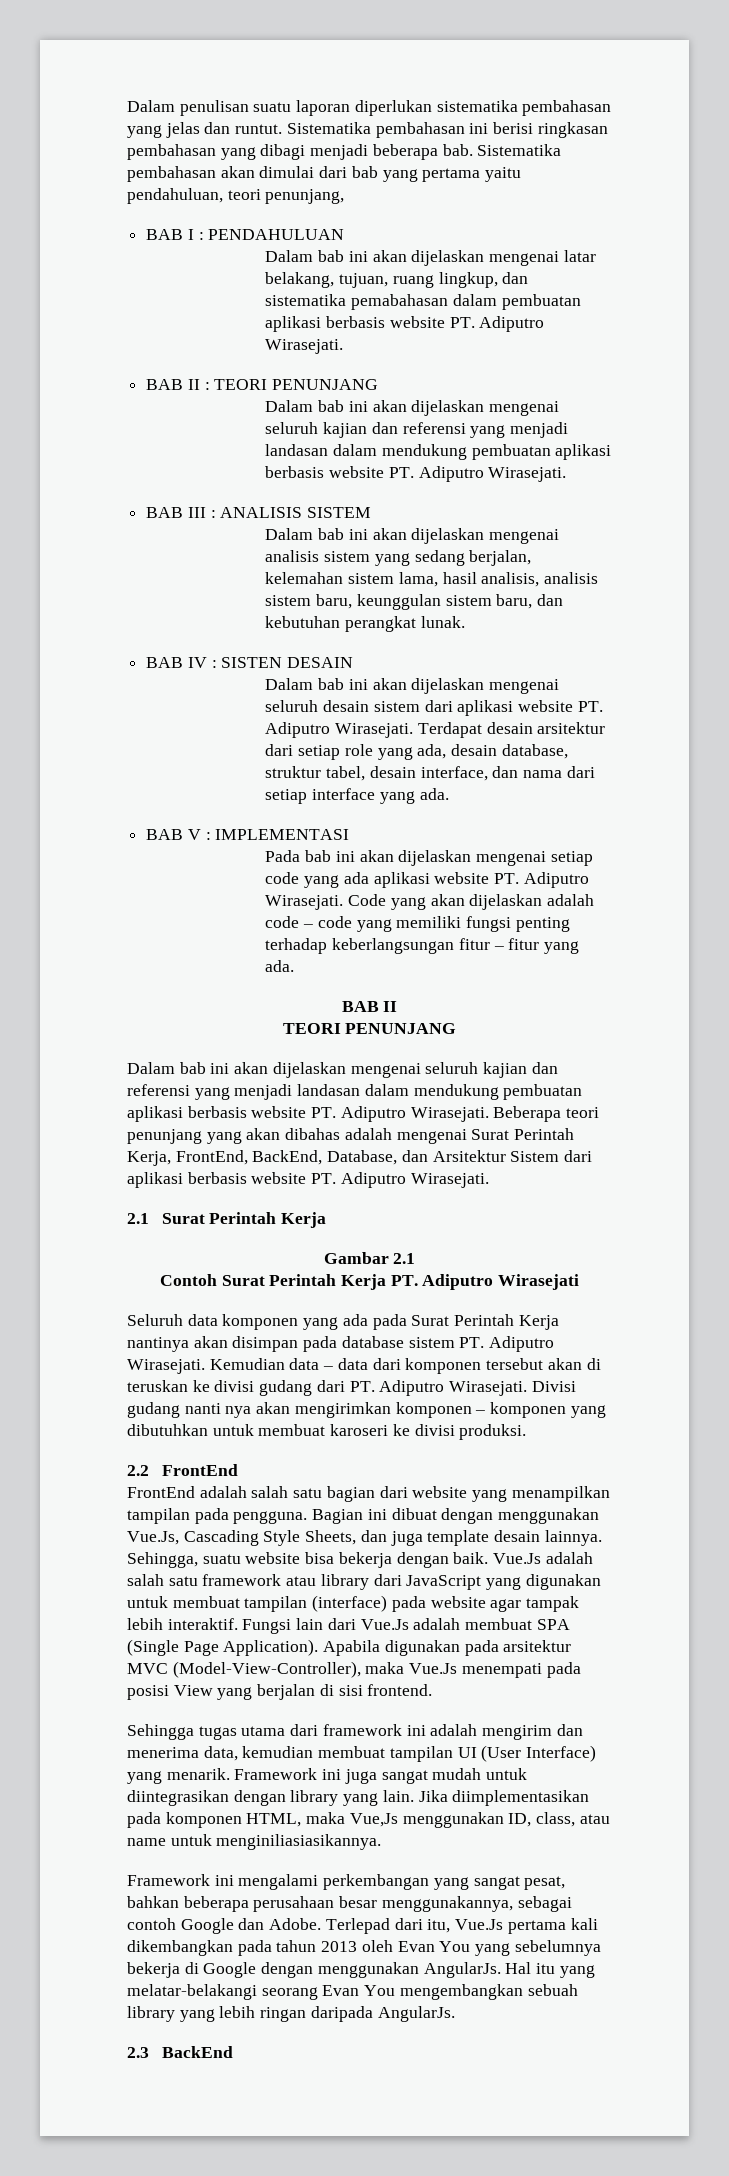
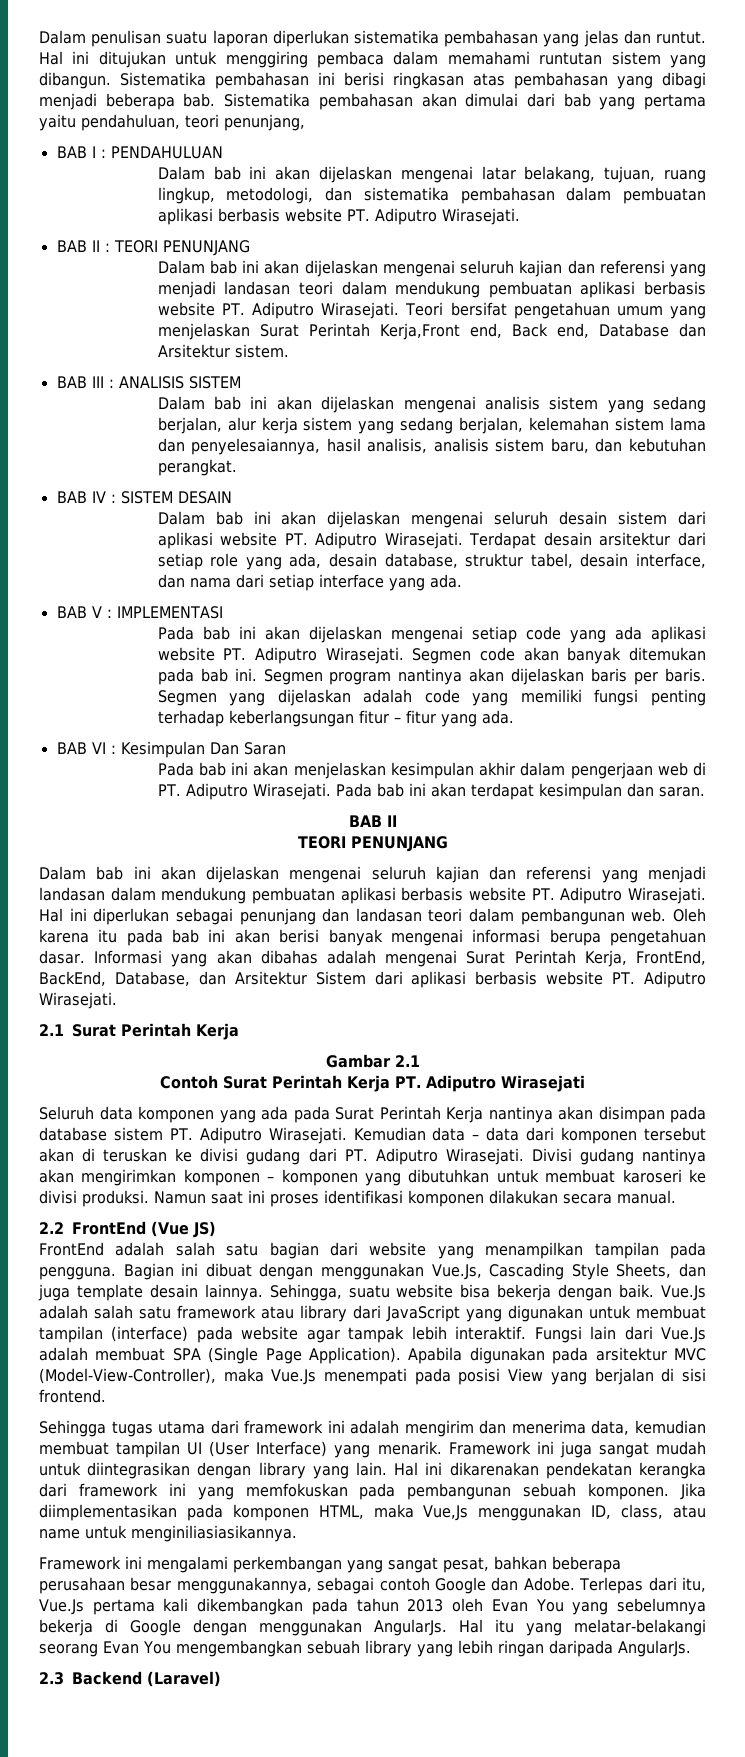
+ Hal ini ditujukan untuk menggiring pembaca dalam memahami runtutan sistem yang dibangun.
- Sistematika pembahasan ini berisi ringkasan pembahasan yang dibagi menjadi beberapa bab.
+ Sistematika pembahasan ini berisi ringkasan atas pembahasan yang dibagi menjadi beberapa bab.
- Dalam bab ini akan dijelaskan mengenai latar belakang, tujuan, ruang lingkup, dan sistematika pemabahasan dalam pembuatan aplikasi berbasis website PT. Adiputro Wirasejati.
+ Dalam bab ini akan dijelaskan mengenai latar belakang, tujuan, ruang lingkup, metodologi, dan sistematika pembahasan dalam pembuatan aplikasi berbasis website PT. Adiputro Wirasejati.
  BAB II : TEORI PENUNJANG
- Dalam bab ini akan dijelaskan mengenai seluruh kajian dan referensi yang menjadi landasan dalam mendukung pembuatan aplikasi berbasis website PT. Adiputro Wirasejati.
+ Dalam bab ini akan dijelaskan mengenai seluruh kajian dan referensi yang menjadi landasan teori dalam mendukung pembuatan aplikasi berbasis website PT. Adiputro Wirasejati. Teori bersifat pengetahuan umum yang menjelaskan Surat Perintah Kerja,Front end, Back end, Database dan Arsitektur sistem.
- Dalam bab ini akan dijelaskan mengenai analisis sistem yang sedang berjalan, kelemahan sistem lama, hasil analisis, analisis sistem baru, keunggulan sistem baru, dan kebutuhan perangkat lunak.
+ Dalam bab ini akan dijelaskan mengenai analisis sistem yang sedang berjalan, alur kerja sistem yang sedang berjalan, kelemahan sistem lama dan penyelesaiannya, hasil analisis, analisis sistem baru, dan kebutuhan perangkat.
- BAB IV : SISTEN DESAIN
+ BAB IV : SISTEM DESAIN
- Code yang akan dijelaskan adalah code – code yang memiliki fungsi penting terhadap keberlangsungan fitur – fitur yang ada.
+ Segmen code akan banyak ditemukan pada bab ini. Segmen program nantinya akan dijelaskan baris per baris. Segmen yang dijelaskan adalah code yang memiliki fungsi penting terhadap keberlangsungan fitur – fitur yang ada.
+ BAB VI : Kesimpulan Dan Saran
+ Pada bab ini akan menjelaskan kesimpulan akhir dalam pengerjaan web di PT. Adiputro Wirasejati. Pada bab ini akan terdapat kesimpulan dan saran.
- Beberapa teori penunjang yang akan dibahas adalah mengenai Surat Perintah Kerja, FrontEnd, BackEnd, Database, dan Arsitektur Sistem dari aplikasi berbasis website PT. Adiputro Wirasejati.
+ Hal ini diperlukan sebagai penunjang dan landasan teori dalam pembangunan web. Oleh karena itu pada bab ini akan berisi banyak mengenai informasi berupa pengetahuan dasar. Informasi yang akan dibahas adalah mengenai Surat Perintah Kerja, FrontEnd, BackEnd, Database, dan Arsitektur Sistem dari aplikasi berbasis website PT. Adiputro Wirasejati.
- Divisi gudang nanti nya akan mengirimkan komponen – komponen yang dibutuhkan untuk membuat karoseri ke divisi produksi.
+ Divisi gudang nantinya akan mengirimkan komponen – komponen yang dibutuhkan untuk membuat karoseri ke divisi produksi. Namun saat ini proses identifikasi komponen dilakukan secara manual.
- 2.2 FrontEnd
+ 2.2 FrontEnd (Vue JS)
+ Hal ini dikarenakan pendekatan kerangka dari framework ini yang memfokuskan pada pembangunan sebuah komponen.
- Terlepad dari itu, Vue.Js pertama kali dikembangkan pada tahun 2013 oleh Evan You yang sebelumnya bekerja di Google dengan menggunakan AngularJs.
+ Terlepas dari itu, Vue.Js pertama kali dikembangkan pada tahun 2013 oleh Evan You yang sebelumnya bekerja di Google dengan menggunakan AngularJs.
- 2.3 BackEnd
+ 2.3 Backend (Laravel)

